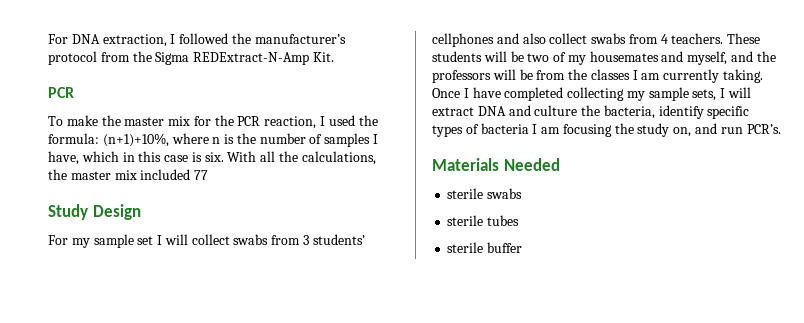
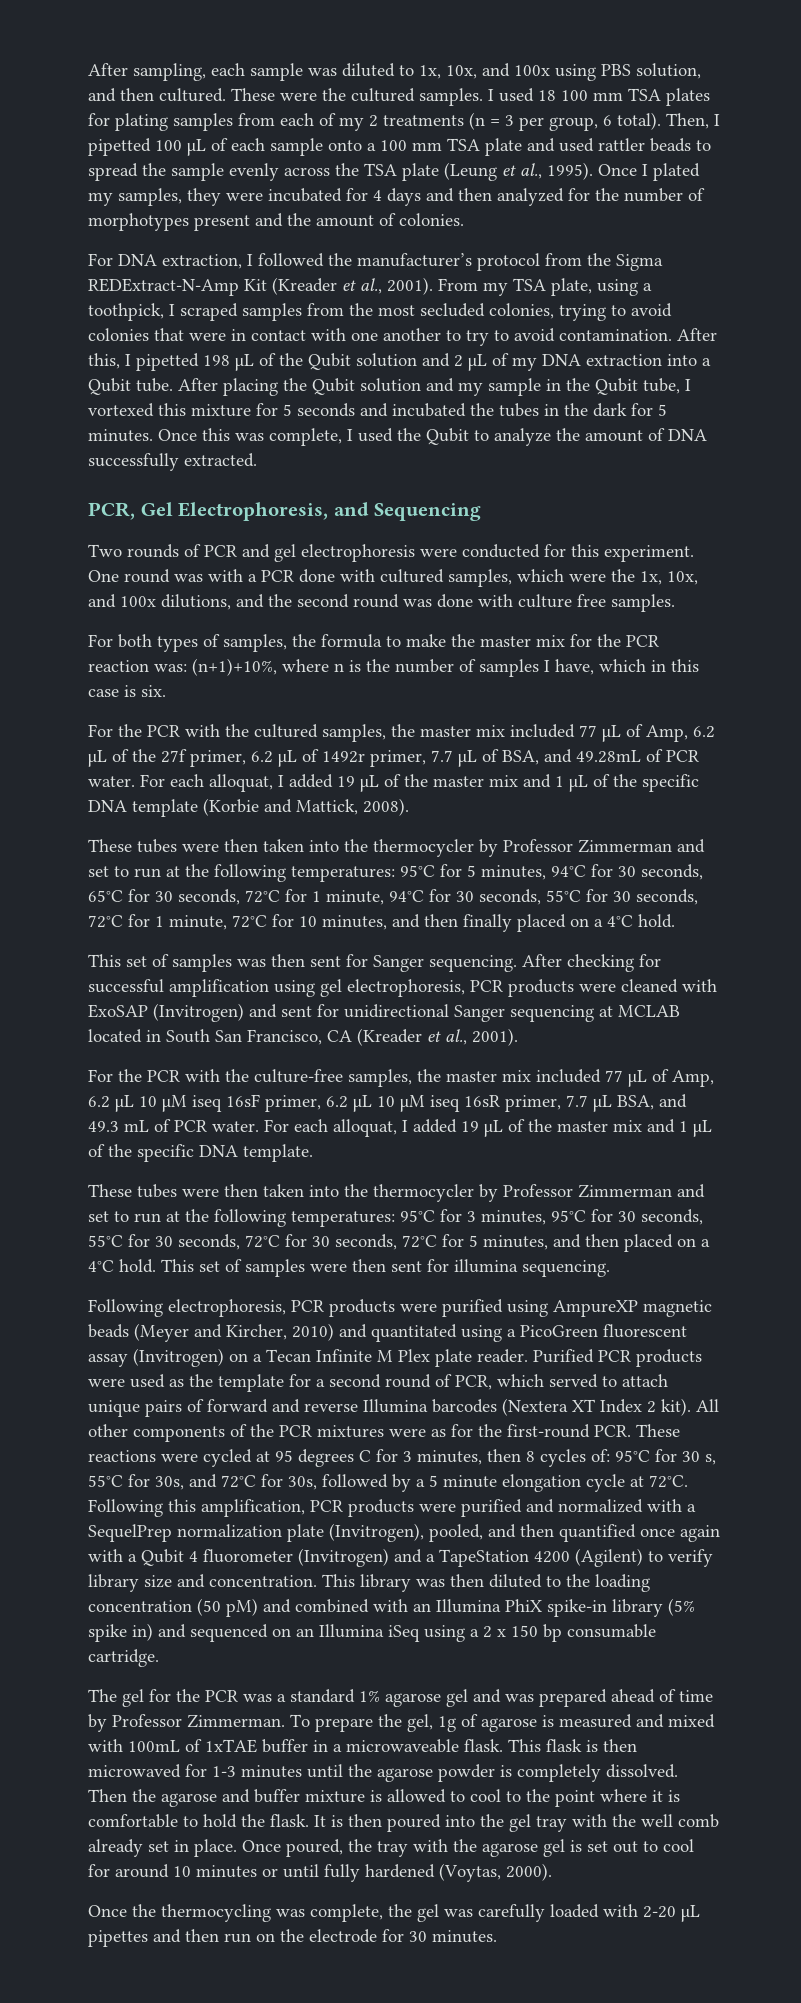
+ After sampling, each sample was diluted to 1x, 10x, and 100x using PBS solution, and then cultured. These were the cultured samples. I used 18 100 mm TSA plates for plating samples from each of my 2 treatments (n = 3 per group, 6 total). Then, I pipetted 100 μL of each sample onto a 100 mm TSA plate and used rattler beads to spread the sample evenly across the TSA plate (Leung et al., 1995). Once I plated my samples, they were incubated for 4 days and then analyzed for the number of morphotypes present and the amount of colonies.
- For DNA extraction, I followed the manufacturer’s protocol from the Sigma REDExtract-N-Amp Kit.
- PCR
- To make the master mix for the PCR reaction, I used the formula: (n+1)+10%, where n is the number of samples I have, which in this case is six. With all the calculations, the master mix included 77
- Study Design
- For my sample set I will collect swabs from 3 students’ cellphones and also collect swabs from 4 teachers. These students will be two of my housemates and myself, and the professors will be from the classes I am currently taking. Once I have completed collecting my sample sets, I will extract DNA and culture the bacteria, identify specific types of bacteria I am focusing the study on, and run PCR’s.
- Materials Needed
- sterile swabs
- sterile tubes
- sterile buffer
+ For DNA extraction, I followed the manufacturer’s protocol from the Sigma REDExtract-N-Amp Kit (Kreader et al., 2001). From my TSA plate, using a toothpick, I scraped samples from the most secluded colonies, trying to avoid colonies that were in contact with one another to try to avoid contamination. After this, I pipetted 198 μL of the Qubit solution and 2 μL of my DNA extraction into a Qubit tube. After placing the Qubit solution and my sample in the Qubit tube, I vortexed this mixture for 5 seconds and incubated the tubes in the dark for 5 minutes. Once this was complete, I used the Qubit to analyze the amount of DNA successfully extracted.
+ PCR, Gel Electrophoresis, and Sequencing
+ Two rounds of PCR and gel electrophoresis were conducted for this experiment. One round was with a PCR done with cultured samples, which were the 1x, 10x, and 100x dilutions, and the second round was done with culture free samples.
+ For both types of samples, the formula to make the master mix for the PCR reaction was: (n+1)+10%, where n is the number of samples I have, which in this case is six.
+ For the PCR with the cultured samples, the master mix included 77 μL of Amp, 6.2 μL of the 27f primer, 6.2 μL of 1492r primer, 7.7 μL of BSA, and 49.28mL of PCR water. For each alloquat, I added 19 μL of the master mix and 1 μL of the specific DNA template (Korbie and Mattick, 2008).
+ These tubes were then taken into the thermocycler by Professor Zimmerman and set to run at the following temperatures: 95°C for 5 minutes, 94°C for 30 seconds, 65°C for 30 seconds, 72°C for 1 minute, 94°C for 30 seconds, 55°C for 30 seconds, 72°C for 1 minute, 72°C for 10 minutes, and then finally placed on a 4°C hold.
+ This set of samples was then sent for Sanger sequencing. After checking for successful amplification using gel electrophoresis, PCR products were cleaned with ExoSAP (Invitrogen) and sent for unidirectional Sanger sequencing at MCLAB located in South San Francisco, CA (Kreader et al., 2001).
+ For the PCR with the culture-free samples, the master mix included 77 μL of Amp, 6.2 μL 10 μM iseq 16sF primer, 6.2 μL 10 μM iseq 16sR primer, 7.7 μL BSA, and 49.3 mL of PCR water. For each alloquat, I added 19 μL of the master mix and 1 μL of the specific DNA template.
+ These tubes were then taken into the thermocycler by Professor Zimmerman and set to run at the following temperatures: 95°C for 3 minutes, 95°C for 30 seconds, 55°C for 30 seconds, 72°C for 30 seconds, 72°C for 5 minutes, and then placed on a 4°C hold. This set of samples were then sent for illumina sequencing.
+ Following electrophoresis, PCR products were purified using AmpureXP magnetic beads (Meyer and Kircher, 2010) and quantitated using a PicoGreen fluorescent assay (Invitrogen) on a Tecan Infinite M Plex plate reader. Purified PCR products were used as the template for a second round of PCR, which served to attach unique pairs of forward and reverse Illumina barcodes (Nextera XT Index 2 kit). All other components of the PCR mixtures were as for the first-round PCR. These reactions were cycled at 95 degrees C for 3 minutes, then 8 cycles of: 95°C for 30 s, 55°C for 30s, and 72°C for 30s, followed by a 5 minute elongation cycle at 72°C. Following this amplification, PCR products were purified and normalized with a SequelPrep normalization plate (Invitrogen), pooled, and then quantified once again with a Qubit 4 fluorometer (Invitrogen) and a TapeStation 4200 (Agilent) to verify library size and concentration. This library was then diluted to the loading concentration (50 pM) and combined with an Illumina PhiX spike-in library (5% spike in) and sequenced on an Illumina iSeq using a 2 x 150 bp consumable cartridge.
+ The gel for the PCR was a standard 1% agarose gel and was prepared ahead of time by Professor Zimmerman. To prepare the gel, 1g of agarose is measured and mixed with 100mL of 1xTAE buffer in a microwaveable flask. This flask is then microwaved for 1-3 minutes until the agarose powder is completely dissolved. Then the agarose and buffer mixture is allowed to cool to the point where it is comfortable to hold the flask. It is then poured into the gel tray with the well comb already set in place. Once poured, the tray with the agarose gel is set out to cool for around 10 minutes or until fully hardened (Voytas, 2000).
+ Once the thermocycling was complete, the gel was carefully loaded with 2-20 μL pipettes and then run on the electrode for 30 minutes.

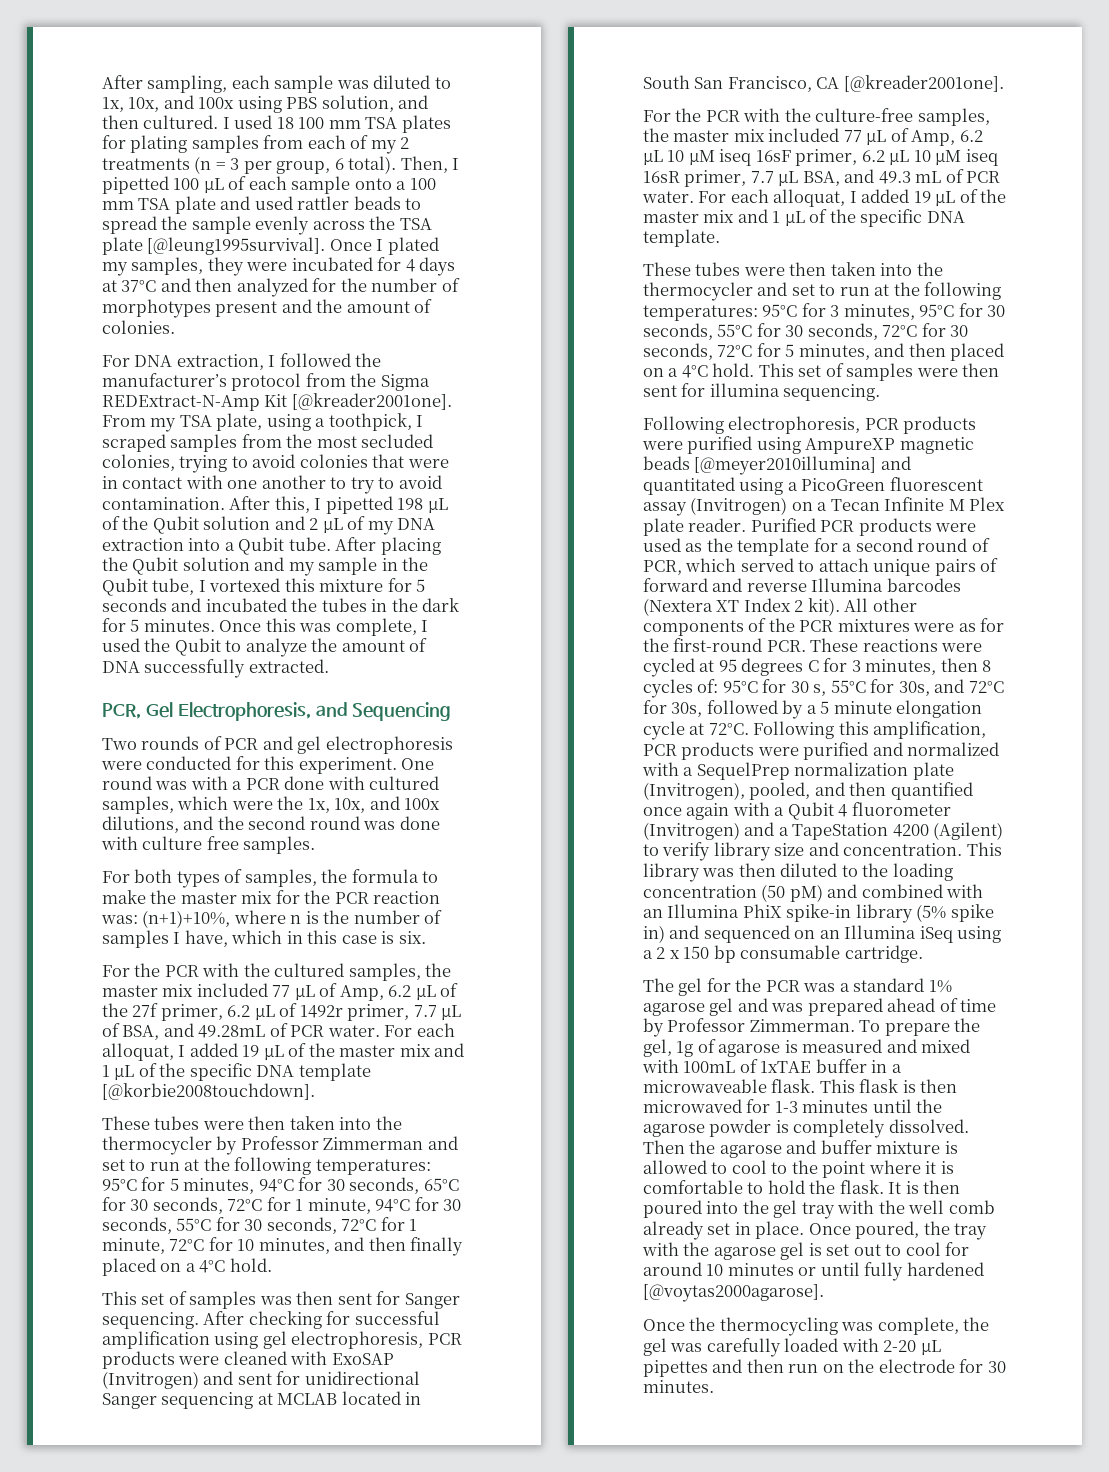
- These were the cultured samples.
- Then, I pipetted 100 μL of each sample onto a 100 mm TSA plate and used rattler beads to spread the sample evenly across the TSA plate (Leung et al., 1995).
+ Then, I pipetted 100 μL of each sample onto a 100 mm TSA plate and used rattler beads to spread the sample evenly across the TSA plate [@leung1995survival].
- Once I plated my samples, they were incubated for 4 days and then analyzed for the number of morphotypes present and the amount of colonies.
+ Once I plated my samples, they were incubated for 4 days at 37°C and then analyzed for the number of morphotypes present and the amount of colonies.
- For DNA extraction, I followed the manufacturer’s protocol from the Sigma REDExtract-N-Amp Kit (Kreader et al., 2001).
+ For DNA extraction, I followed the manufacturer’s protocol from the Sigma REDExtract-N-Amp Kit [@kreader2001one].
- For each alloquat, I added 19 μL of the master mix and 1 μL of the specific DNA template (Korbie and Mattick, 2008).
+ For each alloquat, I added 19 μL of the master mix and 1 μL of the specific DNA template [@korbie2008touchdown].
- After checking for successful amplification using gel electrophoresis, PCR products were cleaned with ExoSAP (Invitrogen) and sent for unidirectional Sanger sequencing at MCLAB located in South San Francisco, CA (Kreader et al., 2001).
+ After checking for successful amplification using gel electrophoresis, PCR products were cleaned with ExoSAP (Invitrogen) and sent for unidirectional Sanger sequencing at MCLAB located in South San Francisco, CA [@kreader2001one].
- These tubes were then taken into the thermocycler by Professor Zimmerman and set to run at the following temperatures: 95°C for 3 minutes, 95°C for 30 seconds, 55°C for 30 seconds, 72°C for 30 seconds, 72°C for 5 minutes, and then placed on a 4°C hold.
+ These tubes were then taken into the thermocycler and set to run at the following temperatures: 95°C for 3 minutes, 95°C for 30 seconds, 55°C for 30 seconds, 72°C for 30 seconds, 72°C for 5 minutes, and then placed on a 4°C hold.
- Following electrophoresis, PCR products were purified using AmpureXP magnetic beads (Meyer and Kircher, 2010) and quantitated using a PicoGreen fluorescent assay (Invitrogen) on a Tecan Infinite M Plex plate reader.
+ Following electrophoresis, PCR products were purified using AmpureXP magnetic beads [@meyer2010illumina] and quantitated using a PicoGreen fluorescent assay (Invitrogen) on a Tecan Infinite M Plex plate reader.
- Once poured, the tray with the agarose gel is set out to cool for around 10 minutes or until fully hardened (Voytas, 2000).
+ Once poured, the tray with the agarose gel is set out to cool for around 10 minutes or until fully hardened [@voytas2000agarose].

